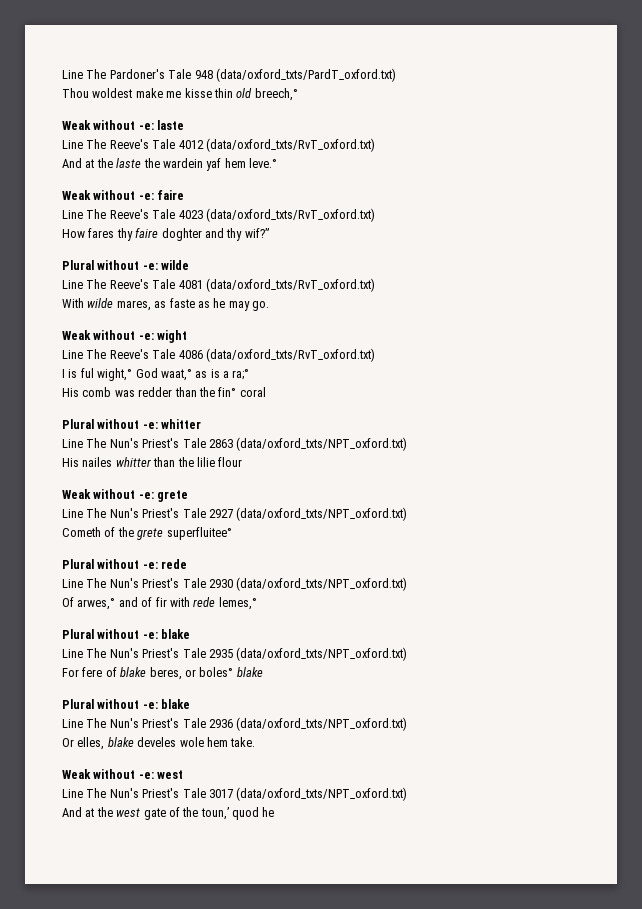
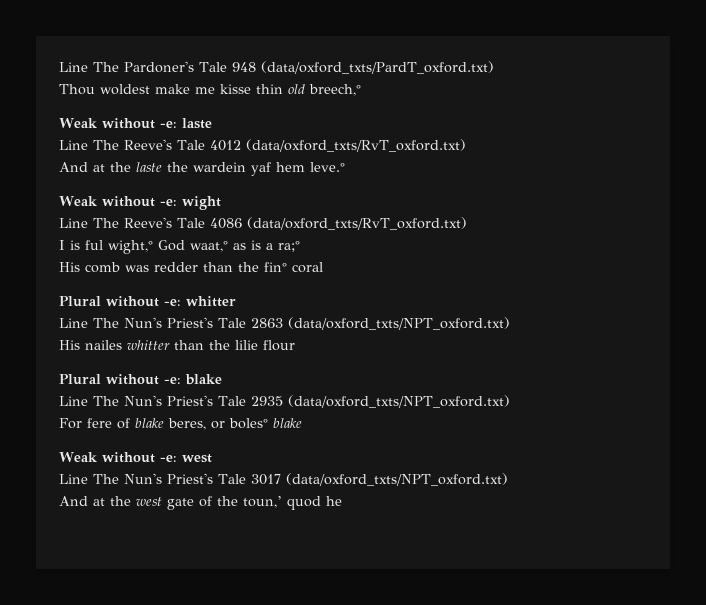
- Weak without -e: faire
- Line The Reeve's Tale 4023 (data/oxford_txts/RvT_oxford.txt)
- How fares thy faire doghter and thy wif?”
- Plural without -e: wilde
- Line The Reeve's Tale 4081 (data/oxford_txts/RvT_oxford.txt)
- With wilde mares, as faste as he may go.
- Weak without -e: grete
- Line The Nun's Priest's Tale 2927 (data/oxford_txts/NPT_oxford.txt)
- Cometh of the grete superfluitee°
- Plural without -e: rede
- Line The Nun's Priest's Tale 2930 (data/oxford_txts/NPT_oxford.txt)
- Of arwes,° and of fir with rede lemes,°
  For fere of blake beres, or boles° blake
- Plural without -e: blake
- Line The Nun's Priest's Tale 2936 (data/oxford_txts/NPT_oxford.txt)
- Or elles, blake develes wole hem take.

